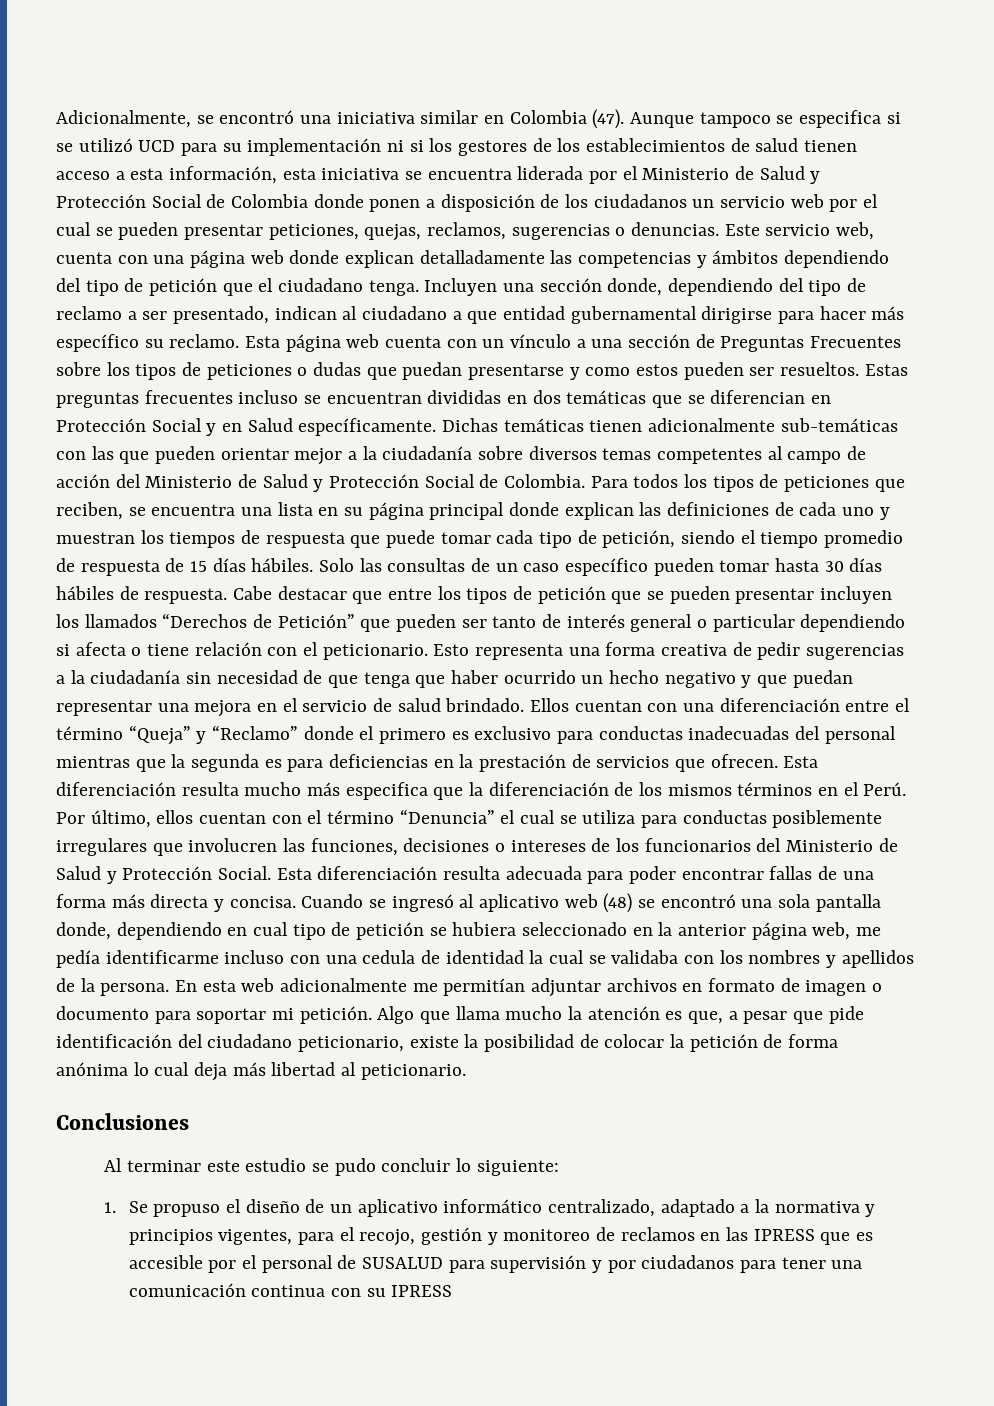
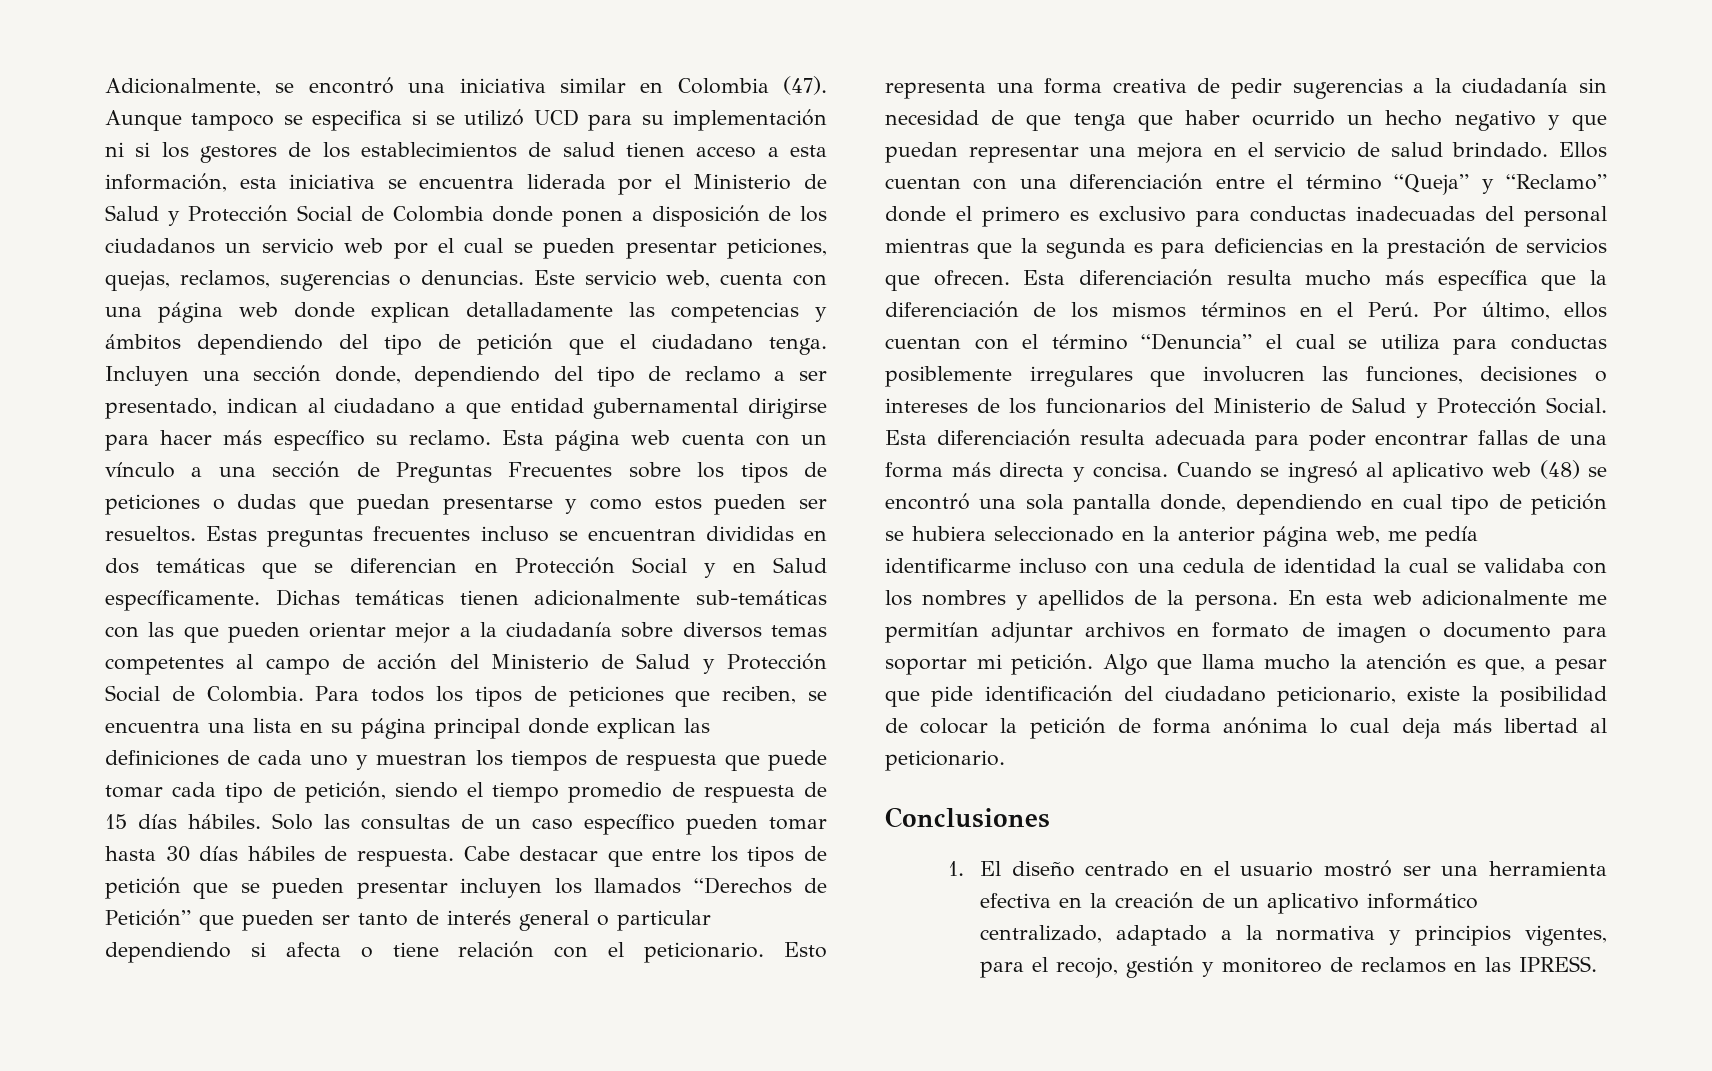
- Esta diferenciación resulta mucho más especifica que la diferenciación de los mismos términos en el Perú.
+ Esta diferenciación resulta mucho más específica que la diferenciación de los mismos términos en el Perú.
- Al terminar este estudio se pudo concluir lo siguiente:
- 1. Se propuso el diseño de un aplicativo informático centralizado, adaptado a la normativa y principios vigentes, para el recojo, gestión y monitoreo de reclamos en las IPRESS que es accesible por el personal de SUSALUD para supervisión y por ciudadanos para tener una comunicación continua con su IPRESS
+ 1. El diseño centrado en el usuario mostró ser una herramienta efectiva en la creación de un aplicativo informático centralizado, adaptado a la normativa y principios vigentes, para el recojo, gestión y monitoreo de reclamos en las IPRESS.

